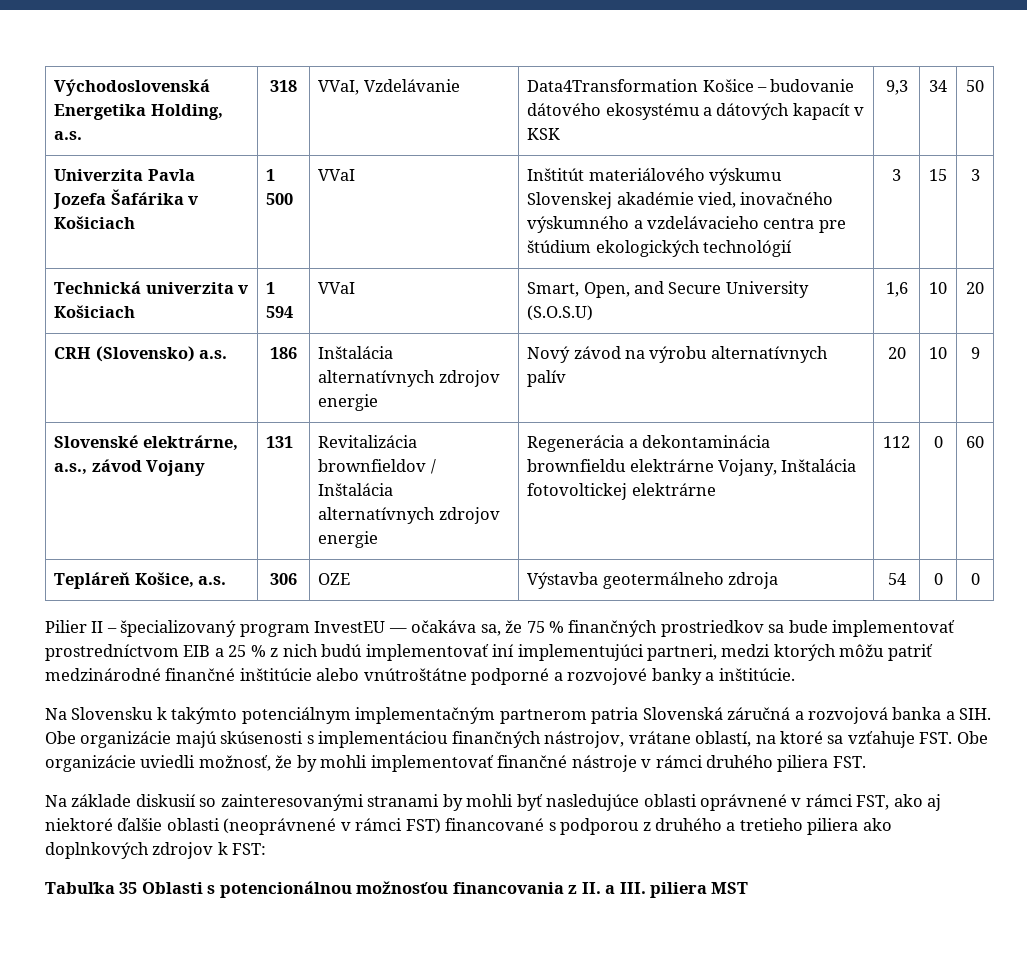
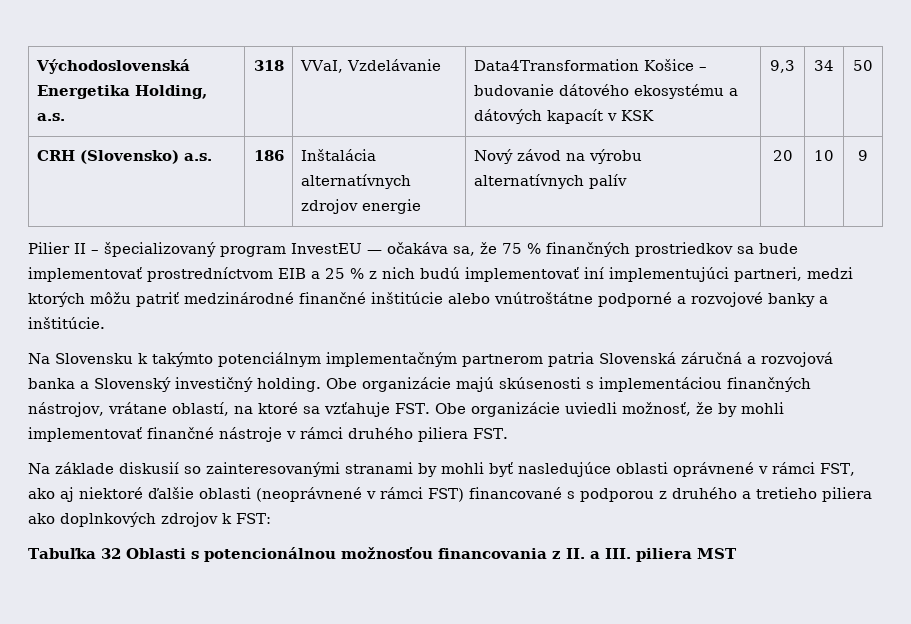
- Univerzita Pavla Jozefa Šafárika v Košiciach | 1 500 | VVaI | Inštitút materiálového výskumu Slovenskej akadémie vied, inovačného výskumného a vzdelávacieho centra pre štúdium ekologických technológií | 3 | 15 | 3
- Technická univerzita v Košiciach | 1 594 | VVaI | Smart, Open, and Secure University (S.O.S.U) | 1,6 | 10 | 20
- Slovenské elektrárne, a.s., závod Vojany | 131 | Revitalizácia brownfieldov / Inštalácia alternatívnych zdrojov energie | Regenerácia a dekontaminácia brownfieldu elektrárne Vojany, Inštalácia fotovoltickej elektrárne | 112 | 0 | 60
- Tepláreň Košice, a.s. | 306 | OZE | Výstavba geotermálneho zdroja | 54 | 0 | 0
- Na Slovensku k takýmto potenciálnym implementačným partnerom patria Slovenská záručná a rozvojová banka a SIH. Obe organizácie majú skúsenosti s implementáciou finančných nástrojov, vrátane oblastí, na ktoré sa vzťahuje FST. Obe organizácie uviedli možnosť, že by mohli implementovať finančné nástroje v rámci druhého piliera FST.
+ Na Slovensku k takýmto potenciálnym implementačným partnerom patria Slovenská záručná a rozvojová banka a Slovenský investičný holding. Obe organizácie majú skúsenosti s implementáciou finančných nástrojov, vrátane oblastí, na ktoré sa vzťahuje FST. Obe organizácie uviedli možnosť, že by mohli implementovať finančné nástroje v rámci druhého piliera FST.
- Tabuľka 35 Oblasti s potencionálnou možnosťou financovania z II. a III. piliera MST
+ Tabuľka 32 Oblasti s potencionálnou možnosťou financovania z II. a III. piliera MST

